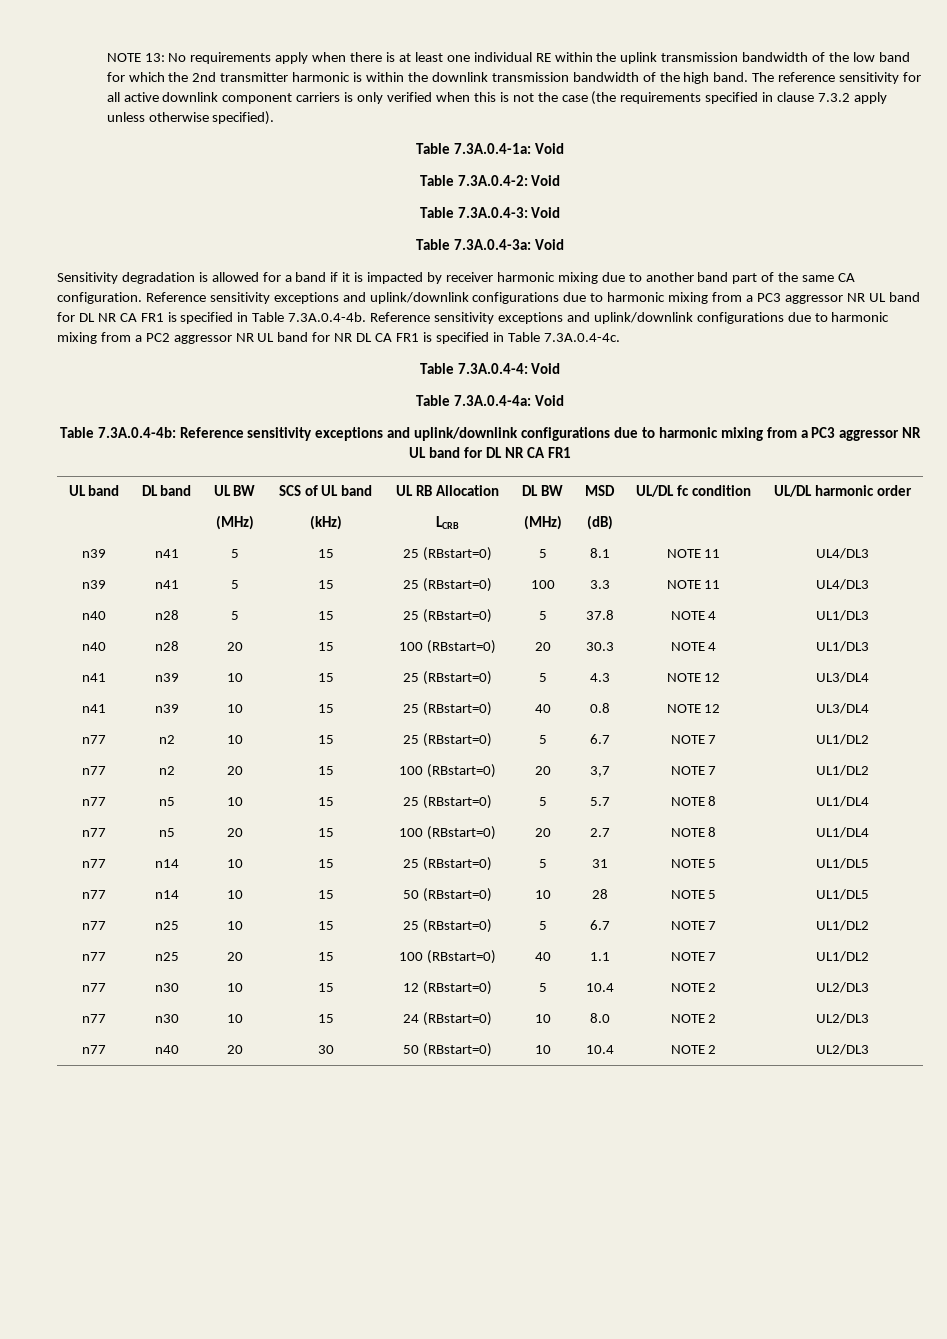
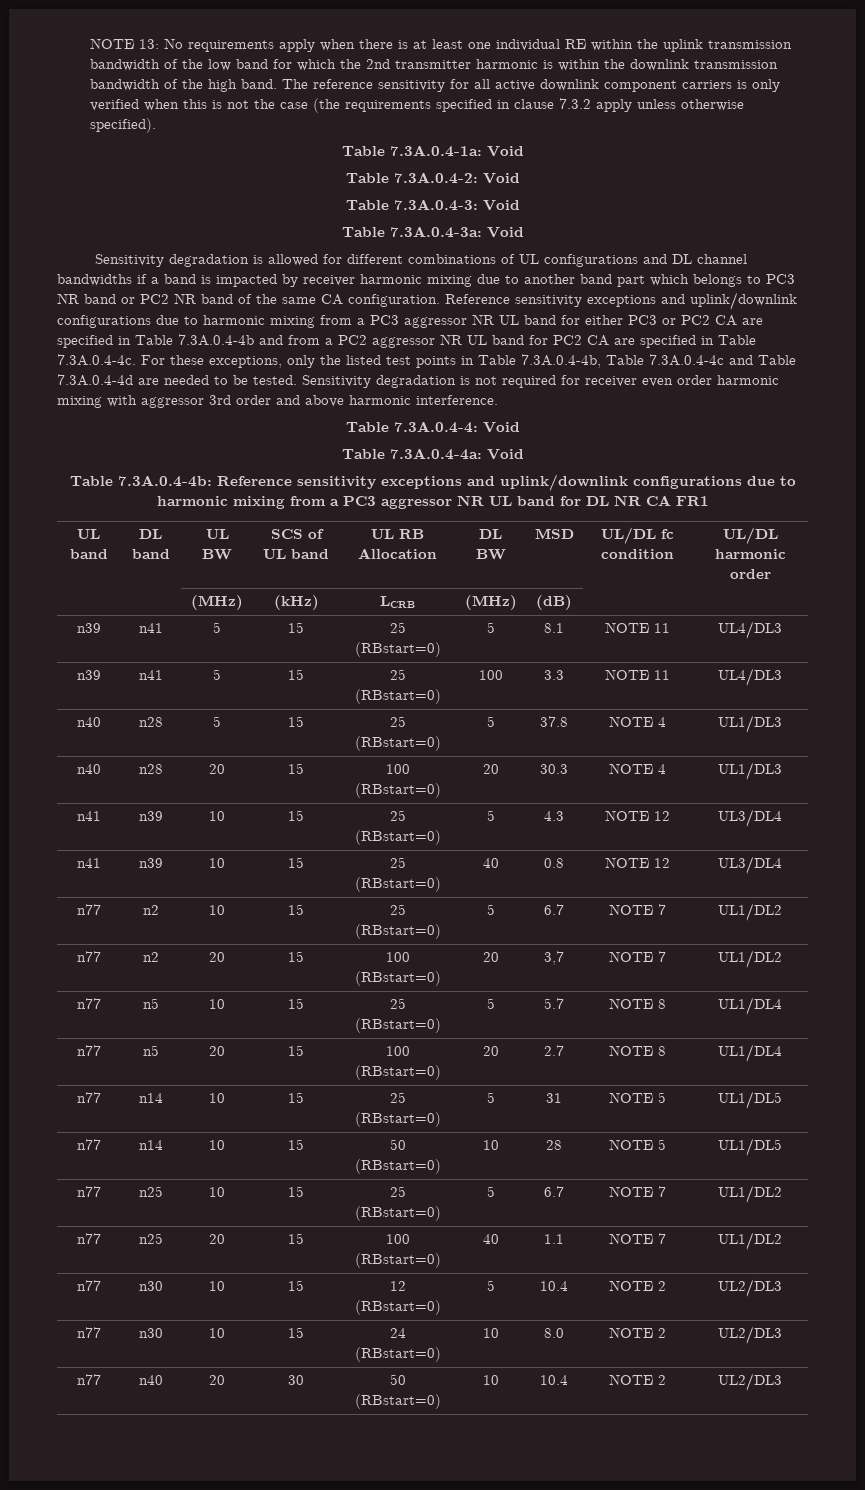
- Sensitivity degradation is allowed for a band if it is impacted by receiver harmonic mixing due to another band part of the same CA configuration.
+ Sensitivity degradation is allowed for different combinations of UL configurations and DL channel bandwidths if a band is impacted by receiver harmonic mixing due to another band part which belongs to PC3 NR band or PC2 NR band of the same CA configuration.
- Reference sensitivity exceptions and uplink/downlink configurations due to harmonic mixing from a PC3 aggressor NR UL band for DL NR CA FR1 is specified in Table 7.3A.0.4-4b. Reference sensitivity exceptions and uplink/downlink configurations due to harmonic mixing from a PC2 aggressor NR UL band for NR DL CA FR1 is specified in Table 7.3A.0.4-4c.
+ Reference sensitivity exceptions and uplink/downlink configurations due to harmonic mixing from a PC3 aggressor NR UL band for either PC3 or PC2 CA are specified in Table 7.3A.0.4-4b and from a PC2 aggressor NR UL band for PC2 CA are specified in Table 7.3A.0.4-4c. For these exceptions, only the listed test points in Table 7.3A.0.4-4b, Table 7.3A.0.4-4c and Table 7.3A.0.4-4d are needed to be tested. Sensitivity degradation is not required for receiver even order harmonic mixing with aggressor 3rd order and above harmonic interference.

